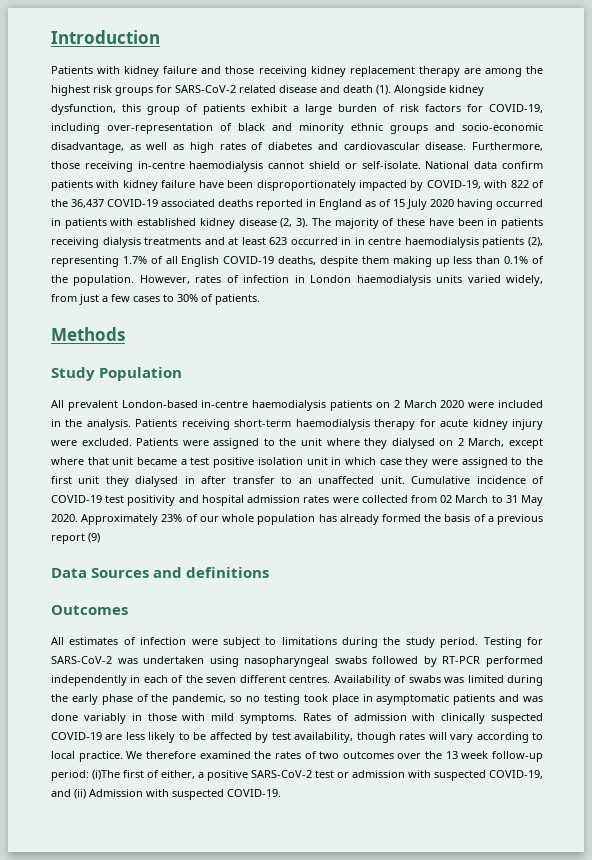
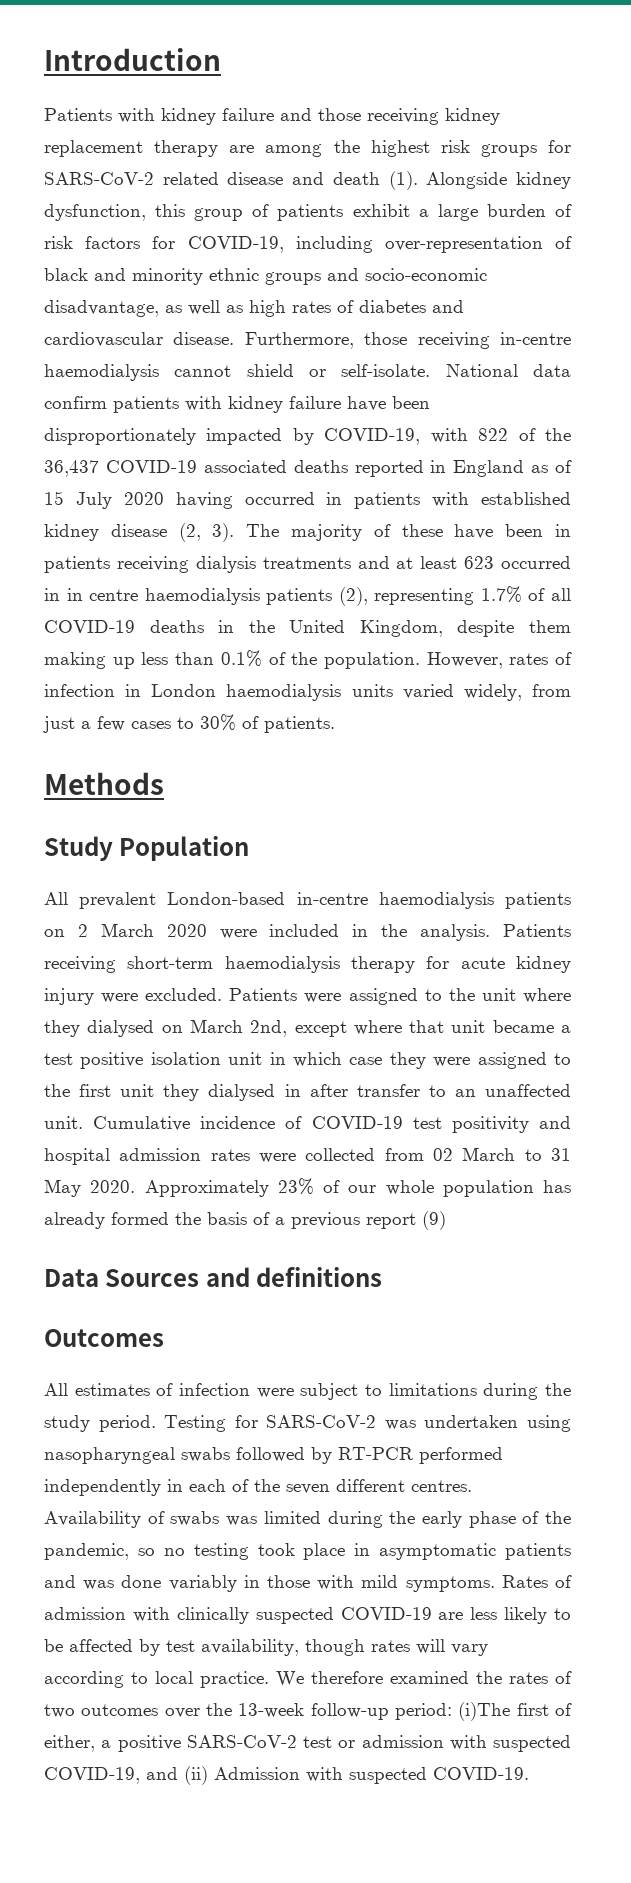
- The majority of these have been in patients receiving dialysis treatments and at least 623 occurred in in centre haemodialysis patients (2), representing 1.7% of all English COVID-19 deaths, despite them making up less than 0.1% of the population.
+ The majority of these have been in patients receiving dialysis treatments and at least 623 occurred in in centre haemodialysis patients (2), representing 1.7% of all COVID-19 deaths in the United Kingdom, despite them making up less than 0.1% of the population.
- Patients were assigned to the unit where they dialysed on 2 March, except where that unit became a test positive isolation unit in which case they were assigned to the first unit they dialysed in after transfer to an unaffected unit.
+ Patients were assigned to the unit where they dialysed on March 2nd, except where that unit became a test positive isolation unit in which case they were assigned to the first unit they dialysed in after transfer to an unaffected unit.
- We therefore examined the rates of two outcomes over the 13 week follow-up period: (i)The first of either, a positive SARS-CoV-2 test or admission with suspected COVID-19, and (ii) Admission with suspected COVID-19.
+ We therefore examined the rates of two outcomes over the 13-week follow-up period: (i)The first of either, a positive SARS-CoV-2 test or admission with suspected COVID-19, and (ii) Admission with suspected COVID-19.

